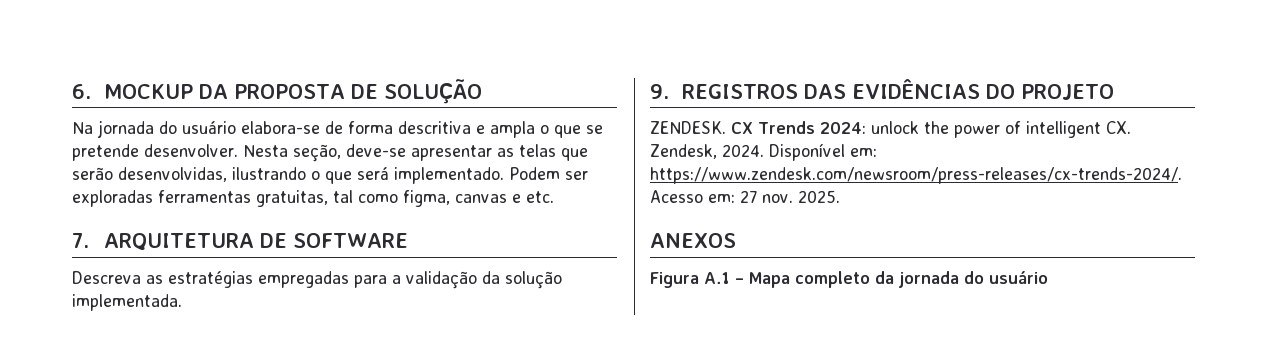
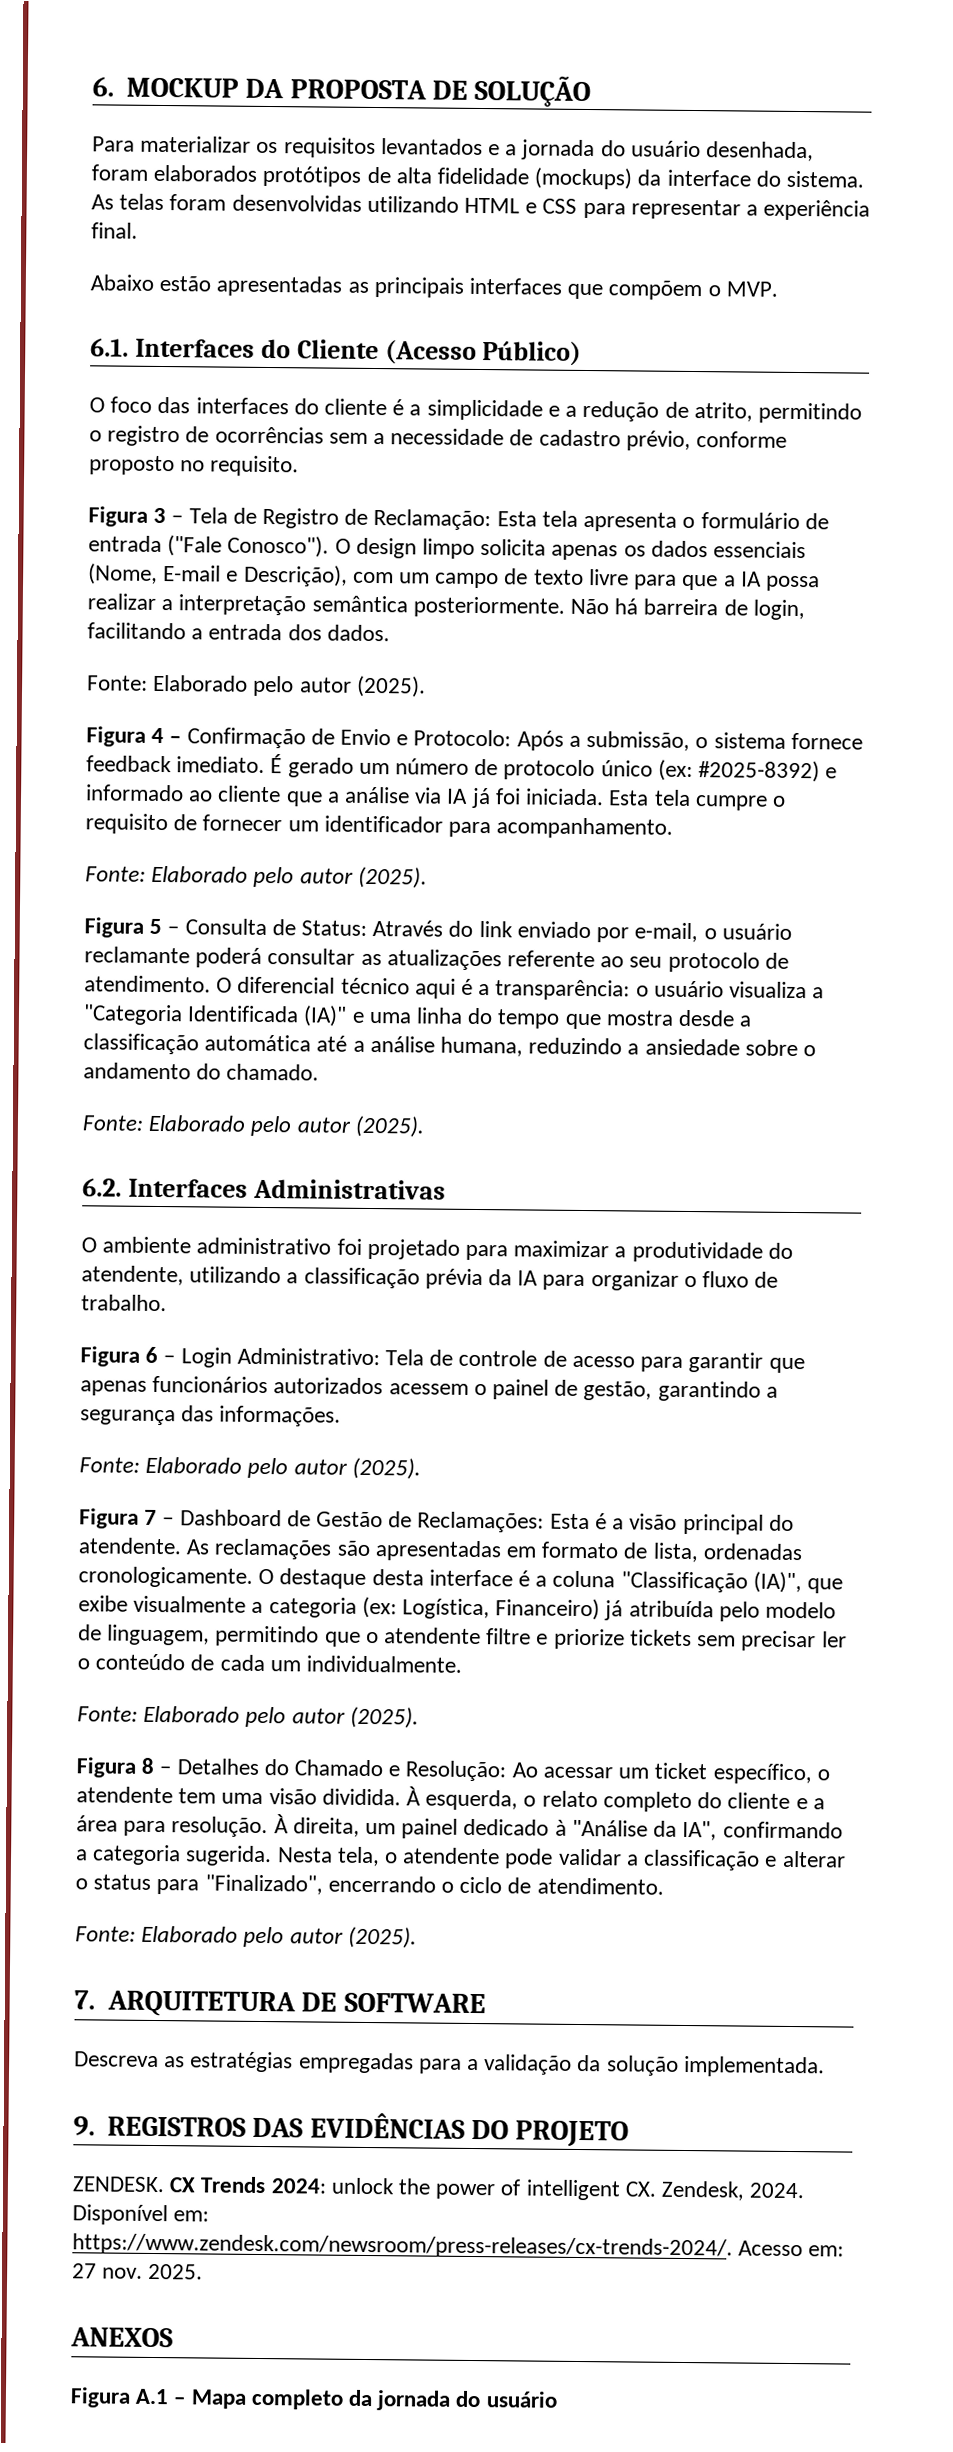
- Na jornada do usuário elabora-se de forma descritiva e ampla o que se pretende desenvolver. Nesta seção, deve-se apresentar as telas que serão desenvolvidas, ilustrando o que será implementado. Podem ser exploradas ferramentas gratuitas, tal como figma, canvas e etc.
+ Para materializar os requisitos levantados e a jornada do usuário desenhada, foram elaborados protótipos de alta fidelidade (mockups) da interface do sistema. As telas foram desenvolvidas utilizando HTML e CSS para representar a experiência final.
+ Abaixo estão apresentadas as principais interfaces que compõem o MVP.
+ 6.1. Interfaces do Cliente (Acesso Público)
+ O foco das interfaces do cliente é a simplicidade e a redução de atrito, permitindo o registro de ocorrências sem a necessidade de cadastro prévio, conforme proposto no requisito.
+ Figura 3 – Tela de Registro de Reclamação: Esta tela apresenta o formulário de entrada ("Fale Conosco"). O design limpo solicita apenas os dados essenciais (Nome, E-mail e Descrição), com um campo de texto livre para que a IA possa realizar a interpretação semântica posteriormente. Não há barreira de login, facilitando a entrada dos dados.
+ Fonte: Elaborado pelo autor (2025).
+ Figura 4 – Confirmação de Envio e Protocolo: Após a submissão, o sistema fornece feedback imediato. É gerado um número de protocolo único (ex: #2025-8392) e informado ao cliente que a análise via IA já foi iniciada. Esta tela cumpre o requisito de fornecer um identificador para acompanhamento.
+ Fonte: Elaborado pelo autor (2025).
+ Figura 5 – Consulta de Status: Através do link enviado por e-mail, o usuário reclamante poderá consultar as atualizações referente ao seu protocolo de atendimento. O diferencial técnico aqui é a transparência: o usuário visualiza a "Categoria Identificada (IA)" e uma linha do tempo que mostra desde a classificação automática até a análise humana, reduzindo a ansiedade sobre o andamento do chamado.
+ Fonte: Elaborado pelo autor (2025).
+ 6.2. Interfaces Administrativas
+ O ambiente administrativo foi projetado para maximizar a produtividade do atendente, utilizando a classificação prévia da IA para organizar o fluxo de trabalho.
+ Figura 6 – Login Administrativo: Tela de controle de acesso para garantir que apenas funcionários autorizados acessem o painel de gestão, garantindo a segurança das informações.
+ Fonte: Elaborado pelo autor (2025).
+ Figura 7 – Dashboard de Gestão de Reclamações: Esta é a visão principal do atendente. As reclamações são apresentadas em formato de lista, ordenadas cronologicamente. O destaque desta interface é a coluna "Classificação (IA)", que exibe visualmente a categoria (ex: Logística, Financeiro) já atribuída pelo modelo de linguagem, permitindo que o atendente filtre e priorize tickets sem precisar ler o conteúdo de cada um individualmente.
+ Fonte: Elaborado pelo autor (2025).
+ Figura 8 – Detalhes do Chamado e Resolução: Ao acessar um ticket específico, o atendente tem uma visão dividida. À esquerda, o relato completo do cliente e a área para resolução. À direita, um painel dedicado à "Análise da IA", confirmando a categoria sugerida. Nesta tela, o atendente pode validar a classificação e alterar o status para "Finalizado", encerrando o ciclo de atendimento.
+ Fonte: Elaborado pelo autor (2025).

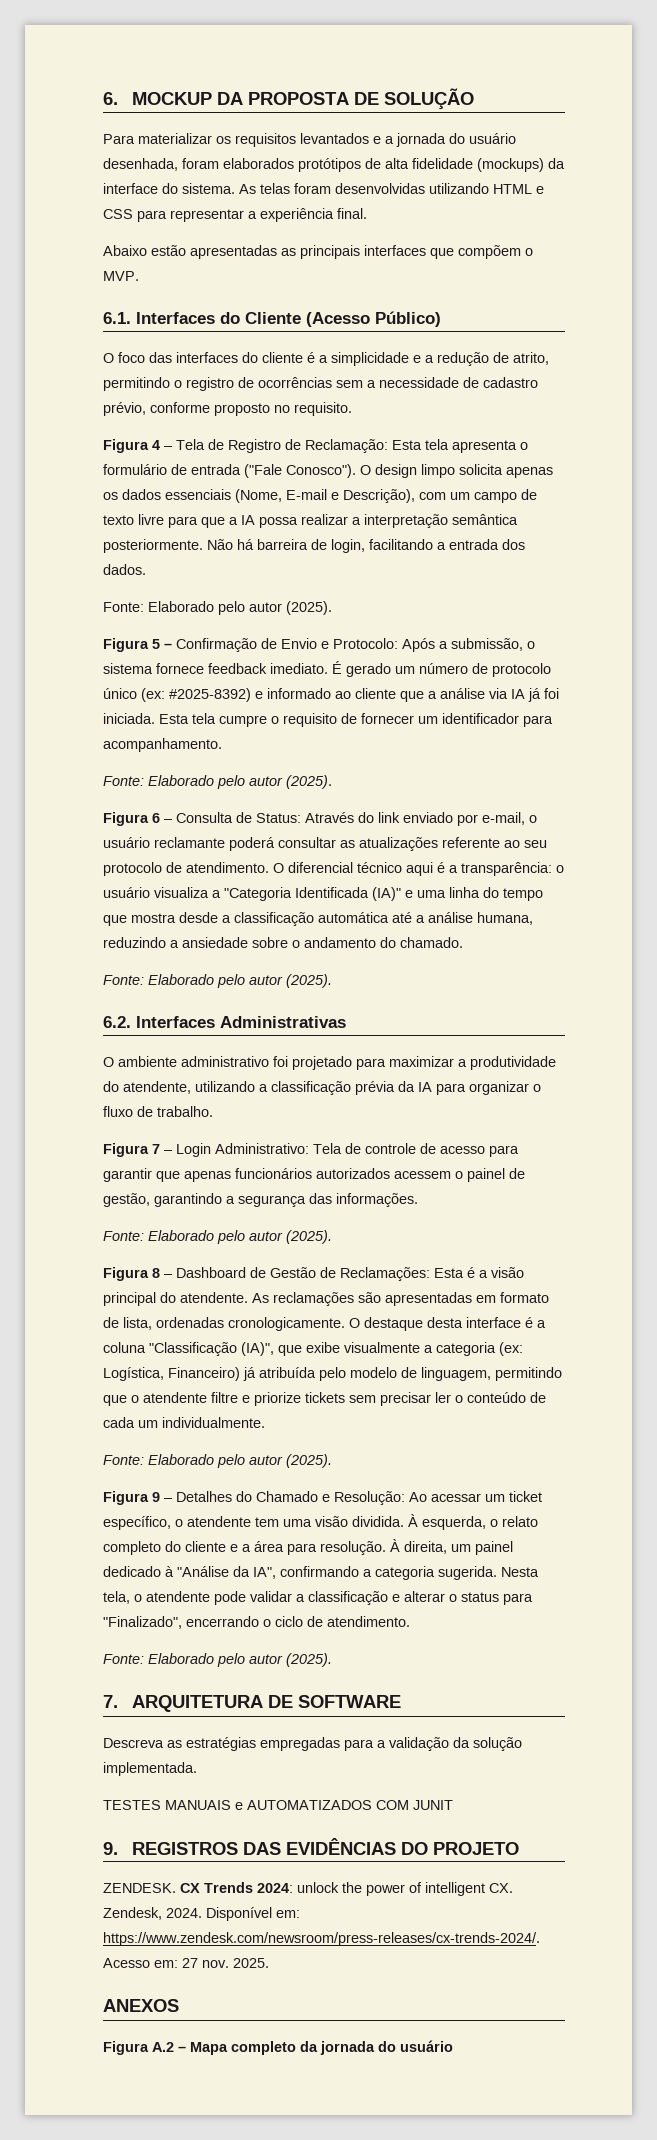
- Figura 3 – Tela de Registro de Reclamação: Esta tela apresenta o formulário de entrada ("Fale Conosco").
+ Figura 4 – Tela de Registro de Reclamação: Esta tela apresenta o formulário de entrada ("Fale Conosco").
- Figura 4 – Confirmação de Envio e Protocolo: Após a submissão, o sistema fornece feedback imediato.
+ Figura 5 – Confirmação de Envio e Protocolo: Após a submissão, o sistema fornece feedback imediato.
- Figura 5 – Consulta de Status: Através do link enviado por e-mail, o usuário reclamante poderá consultar as atualizações referente ao seu protocolo de atendimento.
+ Figura 6 – Consulta de Status: Através do link enviado por e-mail, o usuário reclamante poderá consultar as atualizações referente ao seu protocolo de atendimento.
- Figura 6 – Login Administrativo: Tela de controle de acesso para garantir que apenas funcionários autorizados acessem o painel de gestão, garantindo a segurança das informações.
+ Figura 7 – Login Administrativo: Tela de controle de acesso para garantir que apenas funcionários autorizados acessem o painel de gestão, garantindo a segurança das informações.
- Figura 7 – Dashboard de Gestão de Reclamações: Esta é a visão principal do atendente.
+ Figura 8 – Dashboard de Gestão de Reclamações: Esta é a visão principal do atendente.
- Figura 8 – Detalhes do Chamado e Resolução: Ao acessar um ticket específico, o atendente tem uma visão dividida.
+ Figura 9 – Detalhes do Chamado e Resolução: Ao acessar um ticket específico, o atendente tem uma visão dividida.
+ TESTES MANUAIS e AUTOMATIZADOS COM JUNIT
- Figura A.1 – Mapa completo da jornada do usuário
+ Figura A.2 – Mapa completo da jornada do usuário

